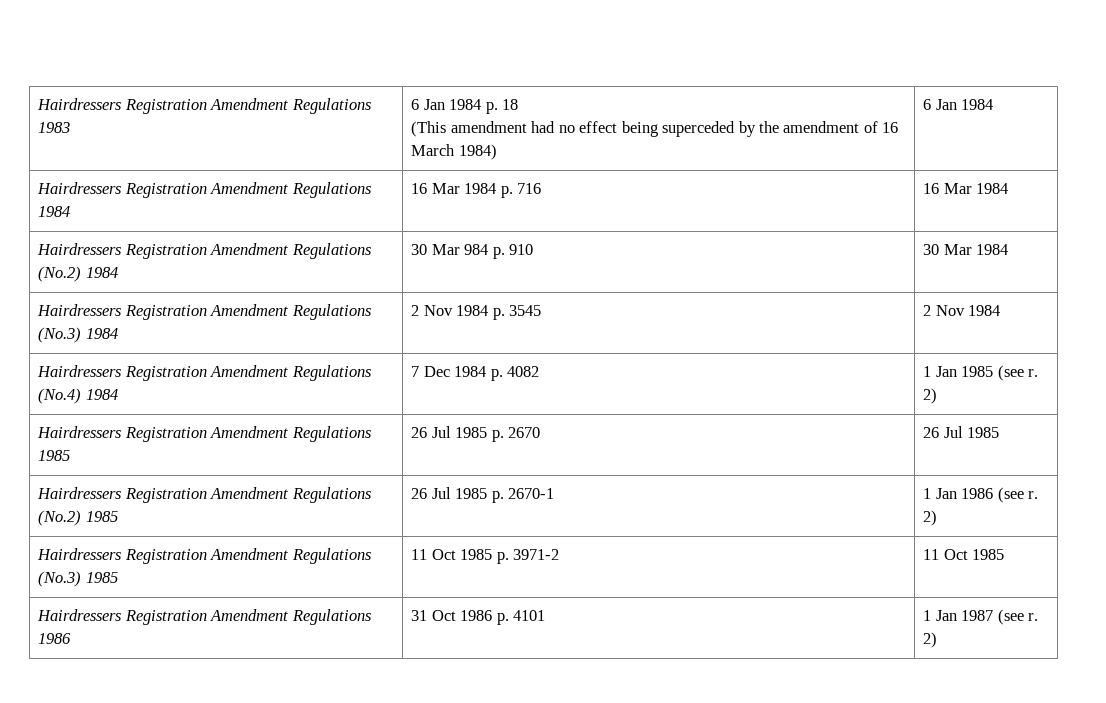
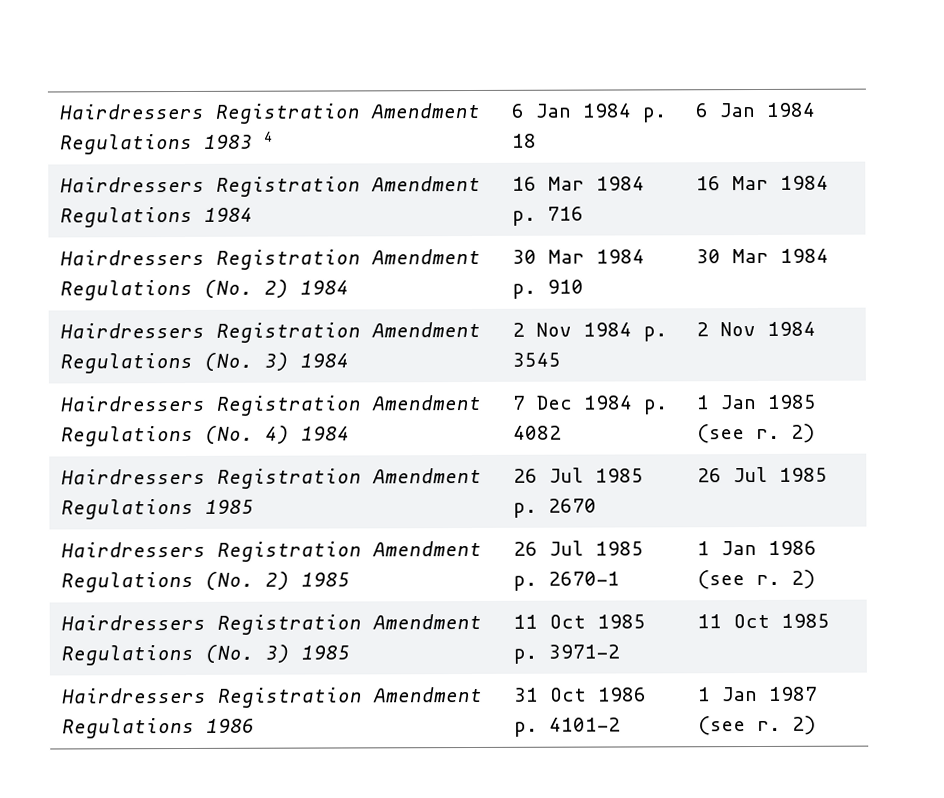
- Hairdressers Registration Amendment Regulations 1983 | 6 Jan 1984 p. 18
- (This amendment had no effect being superceded by the amendment of 16 March 1984) | 6 Jan 1984
+ Hairdressers Registration Amendment Regulations 1983 4 | 6 Jan 1984 p. 18 | 6 Jan 1984
- Hairdressers Registration Amendment Regulations (No.2) 1984 | 30 Mar 984 p. 910 | 30 Mar 1984
+ Hairdressers Registration Amendment Regulations (No. 2) 1984 | 30 Mar 1984 p. 910 | 30 Mar 1984
- Hairdressers Registration Amendment Regulations (No.3) 1984 | 2 Nov 1984 p. 3545 | 2 Nov 1984
+ Hairdressers Registration Amendment Regulations (No. 3) 1984 | 2 Nov 1984 p. 3545 | 2 Nov 1984
- Hairdressers Registration Amendment Regulations (No.4) 1984 | 7 Dec 1984 p. 4082 | 1 Jan 1985 (see r. 2)
+ Hairdressers Registration Amendment Regulations (No. 4) 1984 | 7 Dec 1984 p. 4082 | 1 Jan 1985 (see r. 2)
- Hairdressers Registration Amendment Regulations (No.2) 1985 | 26 Jul 1985 p. 2670-1 | 1 Jan 1986 (see r. 2)
+ Hairdressers Registration Amendment Regulations (No. 2) 1985 | 26 Jul 1985 p. 2670-1 | 1 Jan 1986 (see r. 2)
- Hairdressers Registration Amendment Regulations (No.3) 1985 | 11 Oct 1985 p. 3971-2 | 11 Oct 1985
+ Hairdressers Registration Amendment Regulations (No. 3) 1985 | 11 Oct 1985 p. 3971-2 | 11 Oct 1985
- Hairdressers Registration Amendment Regulations 1986 | 31 Oct 1986 p. 4101 | 1 Jan 1987 (see r. 2)
+ Hairdressers Registration Amendment Regulations 1986 | 31 Oct 1986 p. 4101-2 | 1 Jan 1987 (see r. 2)

